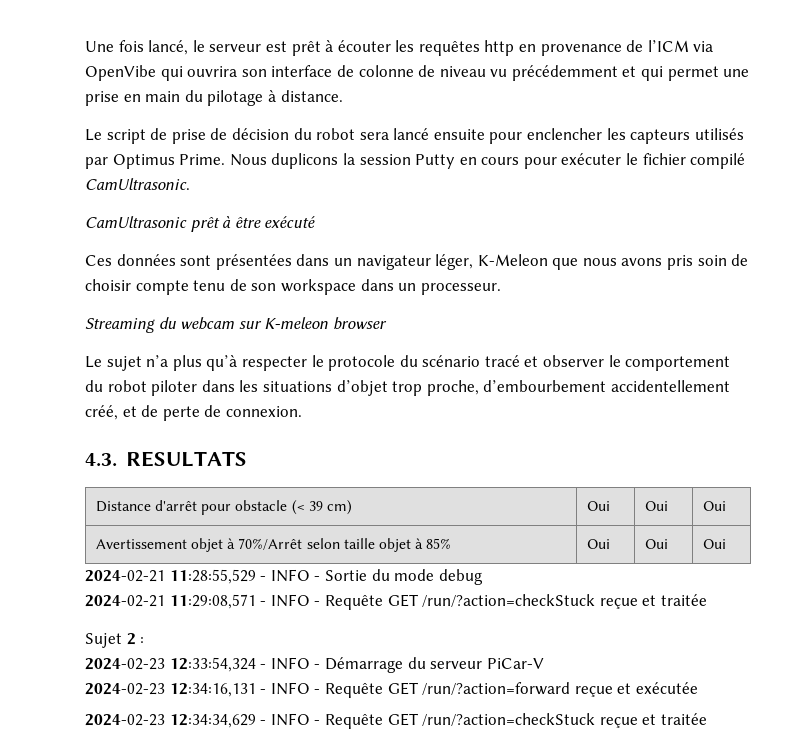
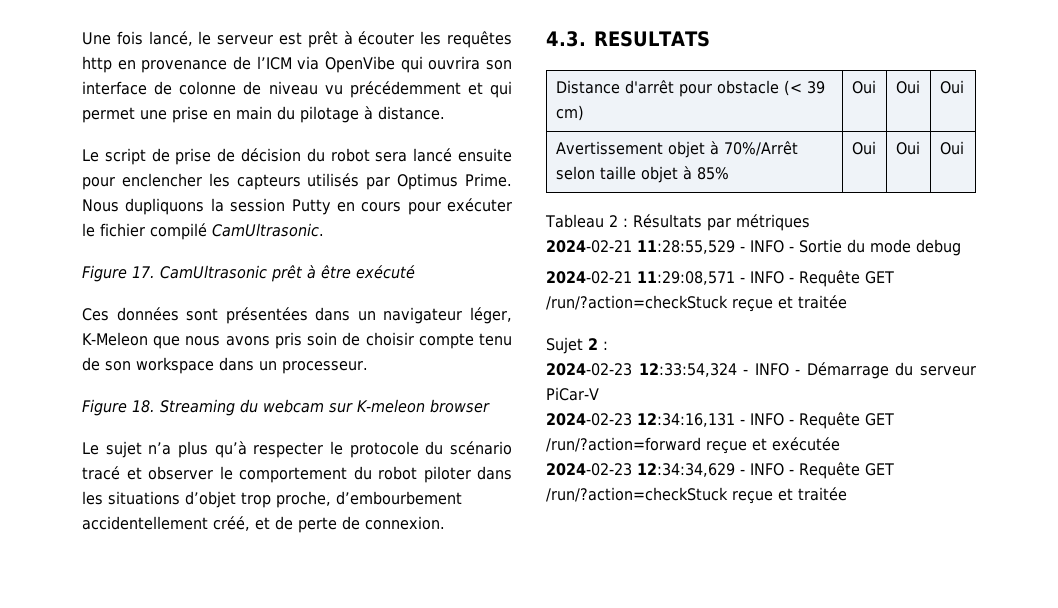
- Nous duplicons la session Putty en cours pour exécuter le fichier compilé CamUltrasonic.
+ Nous dupliquons la session Putty en cours pour exécuter le fichier compilé CamUltrasonic.
- CamUltrasonic prêt à être exécuté
+ Figure 17. CamUltrasonic prêt à être exécuté
- Streaming du webcam sur K-meleon browser
+ Figure 18. Streaming du webcam sur K-meleon browser
+ Tableau 2 : Résultats par métriques

